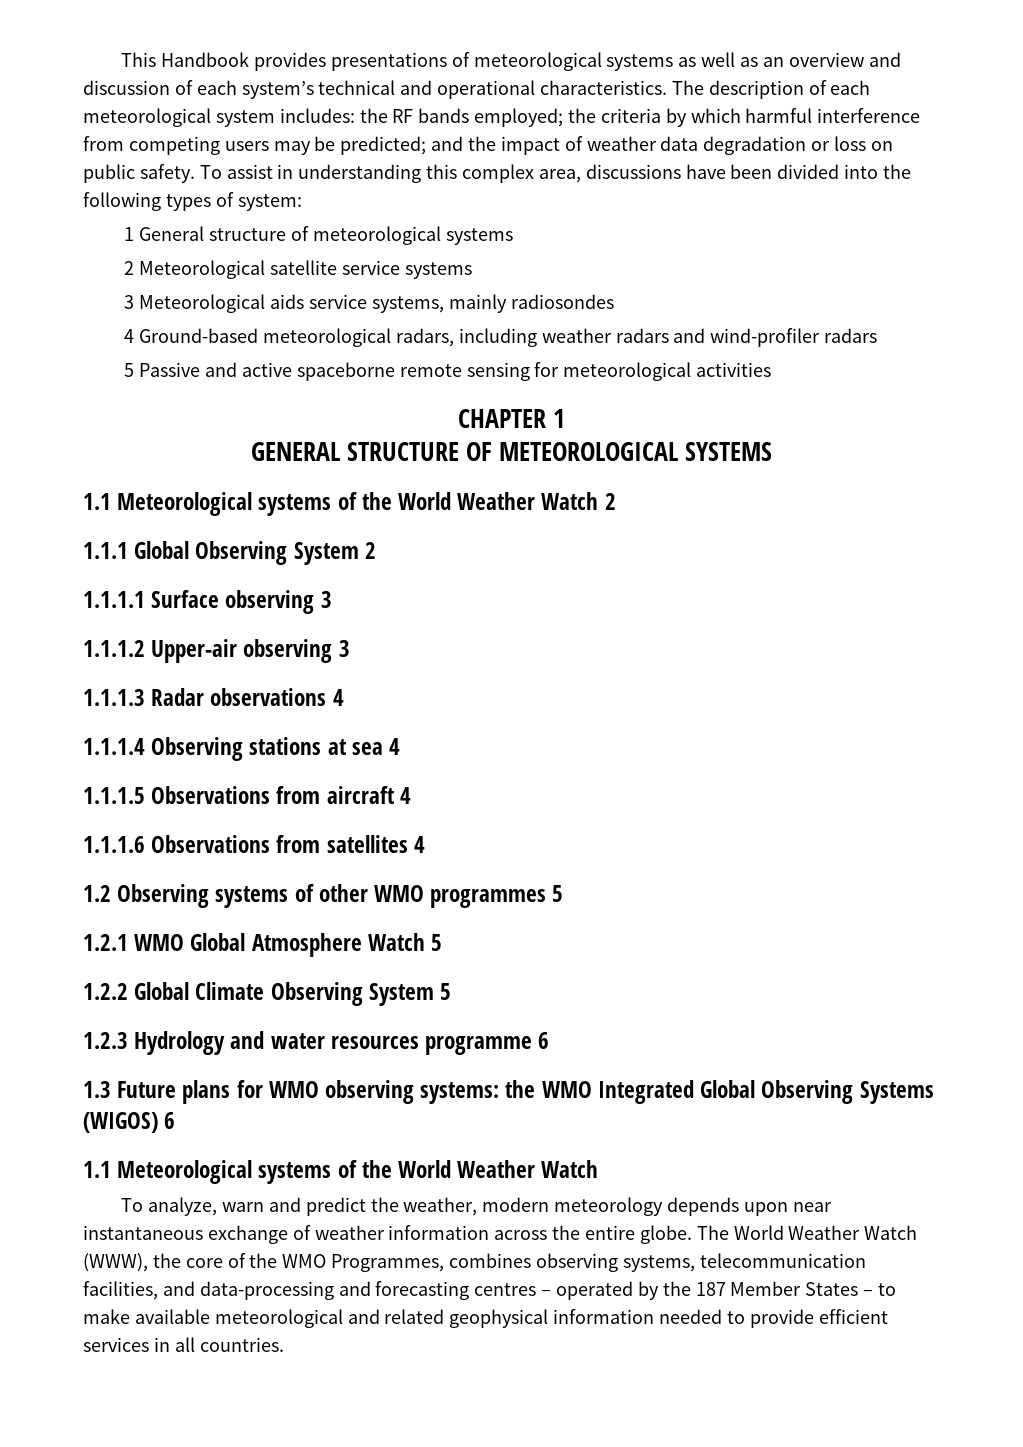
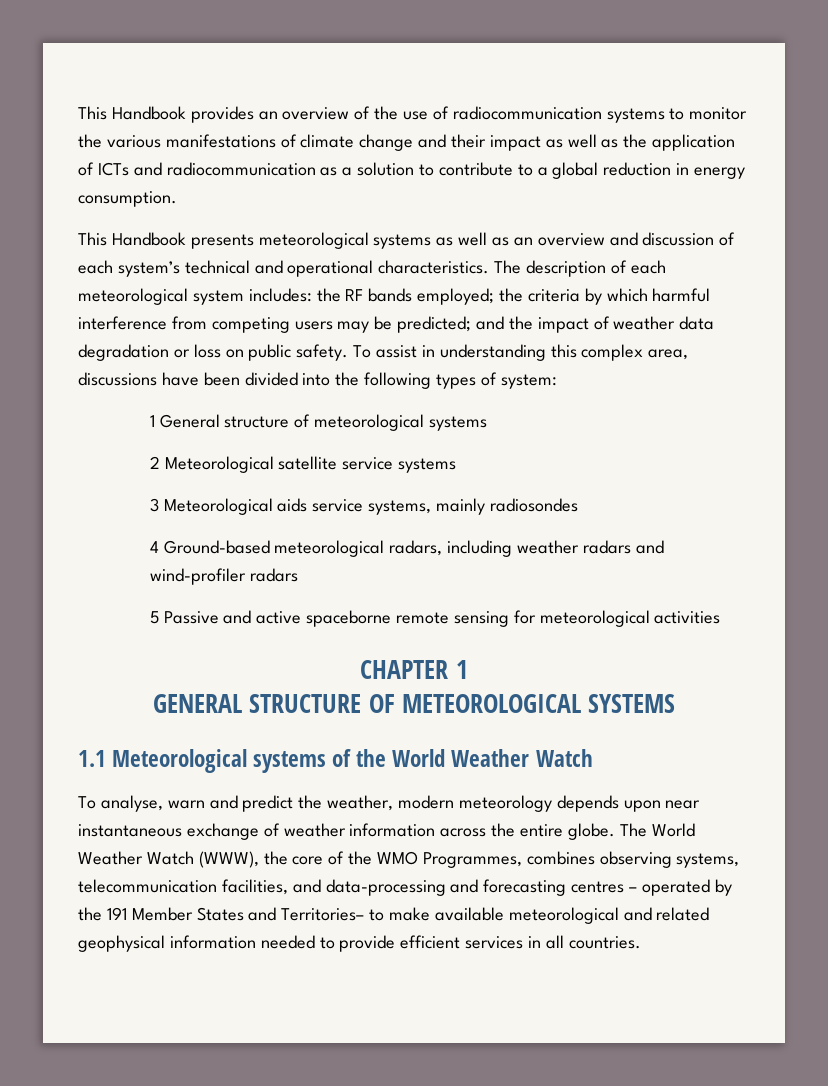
- This Handbook provides presentations of meteorological systems as well as an overview and discussion of each system’s technical and operational characteristics.
+ This Handbook provides an overview of the use of radiocommunication systems to monitor the various manifestations of climate change and their impact as well as the application of ICTs and radiocommunication as a solution to contribute to a global reduction in energy consumption.
+ This Handbook presents meteorological systems as well as an overview and discussion of each system’s technical and operational characteristics.
- 1.1 Meteorological systems of the World Weather Watch 2
- 1.1.1 Global Observing System 2
- 1.1.1.1 Surface observing 3
- 1.1.1.2 Upper-air observing 3
- 1.1.1.3 Radar observations 4
- 1.1.1.4 Observing stations at sea 4
- 1.1.1.5 Observations from aircraft 4
- 1.1.1.6 Observations from satellites 4
- 1.2 Observing systems of other WMO programmes 5
- 1.2.1 WMO Global Atmosphere Watch 5
- 1.2.2 Global Climate Observing System 5
- 1.2.3 Hydrology and water resources programme 6
- 1.3 Future plans for WMO observing systems: the WMO Integrated Global Observing Systems (WIGOS) 6
- To analyze, warn and predict the weather, modern meteorology depends upon near instantaneous exchange of weather information across the entire globe.
+ To analyse, warn and predict the weather, modern meteorology depends upon near instantaneous exchange of weather information across the entire globe.
- The World Weather Watch (WWW), the core of the WMO Programmes, combines observing systems, telecommunication facilities, and data-processing and forecasting centres – operated by the 187 Member States – to make available meteorological and related geophysical information needed to provide efficient services in all countries.
+ The World Weather Watch (WWW), the core of the WMO Programmes, combines observing systems, telecommunication facilities, and data-processing and forecasting centres – operated by the 191 Member States and Territories– to make available meteorological and related geophysical information needed to provide efficient services in all countries.

